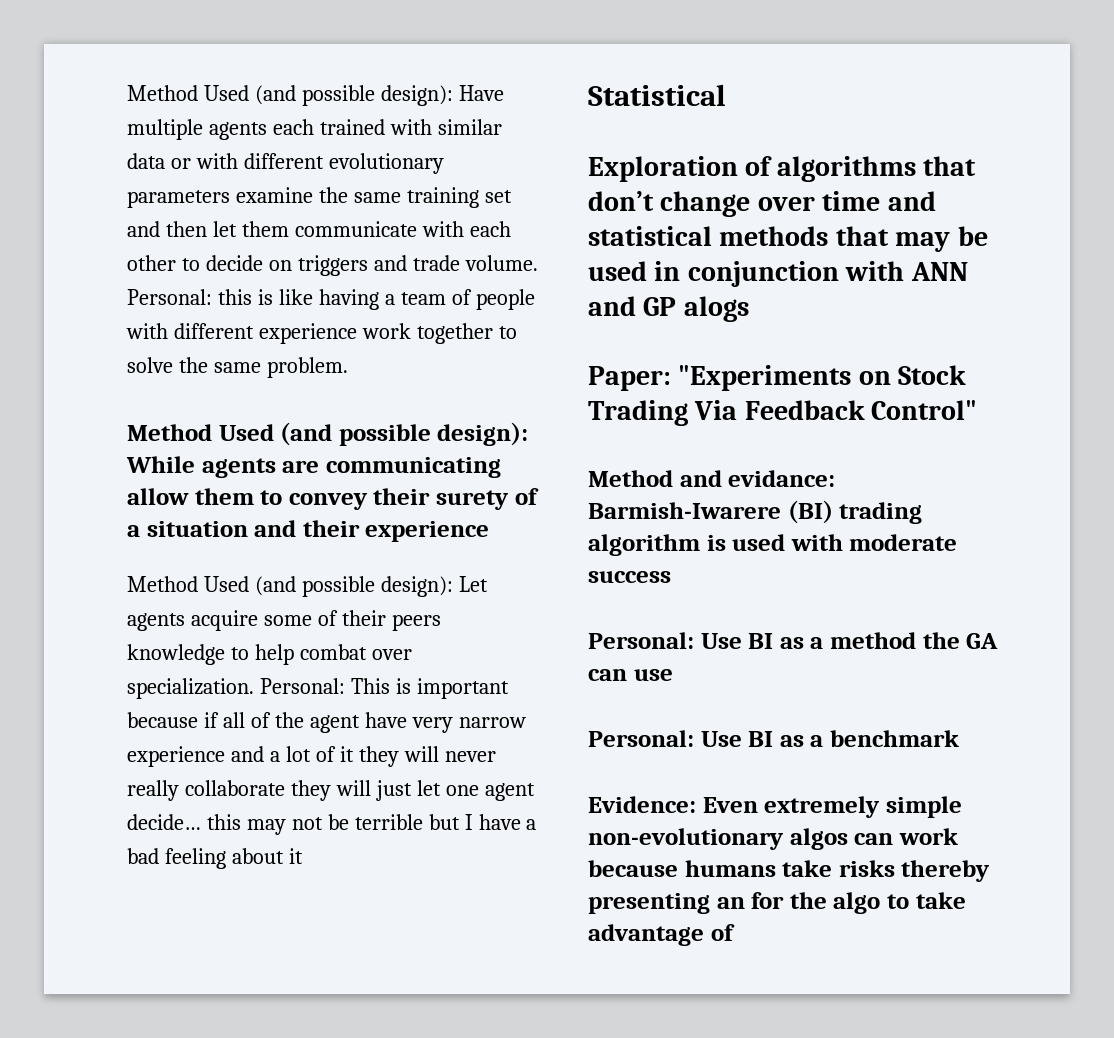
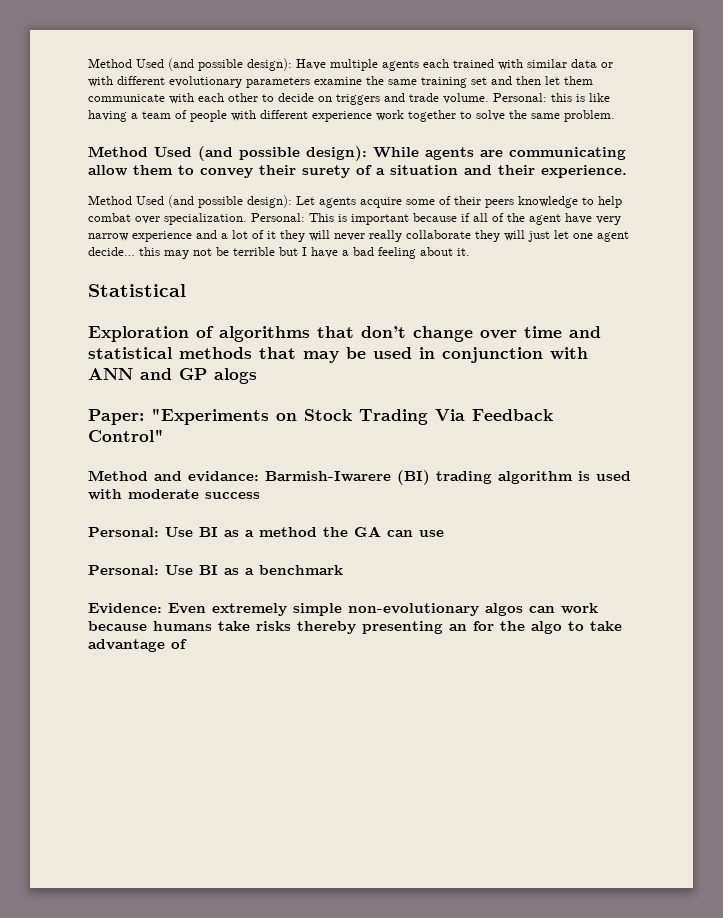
- Method Used (and possible design): While agents are communicating allow them to convey their surety of a situation and their experience
+ Method Used (and possible design): While agents are communicating allow them to convey their surety of a situation and their experience.
- Personal: This is important because if all of the agent have very narrow experience and a lot of it they will never really collaborate they will just let one agent decide… this may not be terrible but I have a bad feeling about it
+ Personal: This is important because if all of the agent have very narrow experience and a lot of it they will never really collaborate they will just let one agent decide… this may not be terrible but I have a bad feeling about it.

